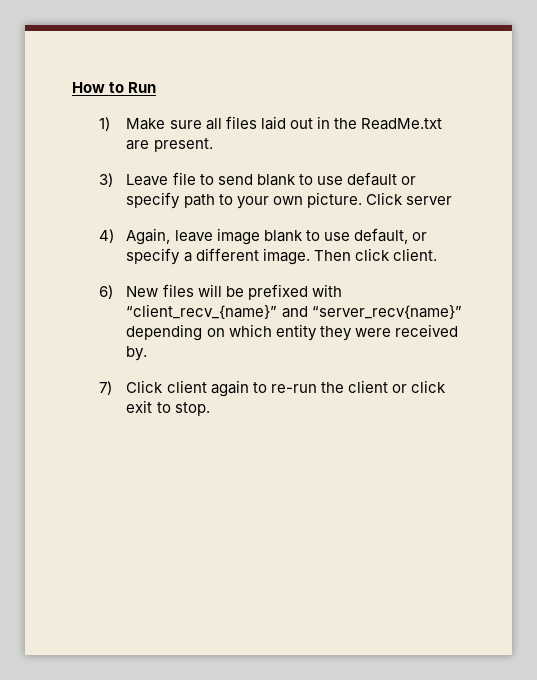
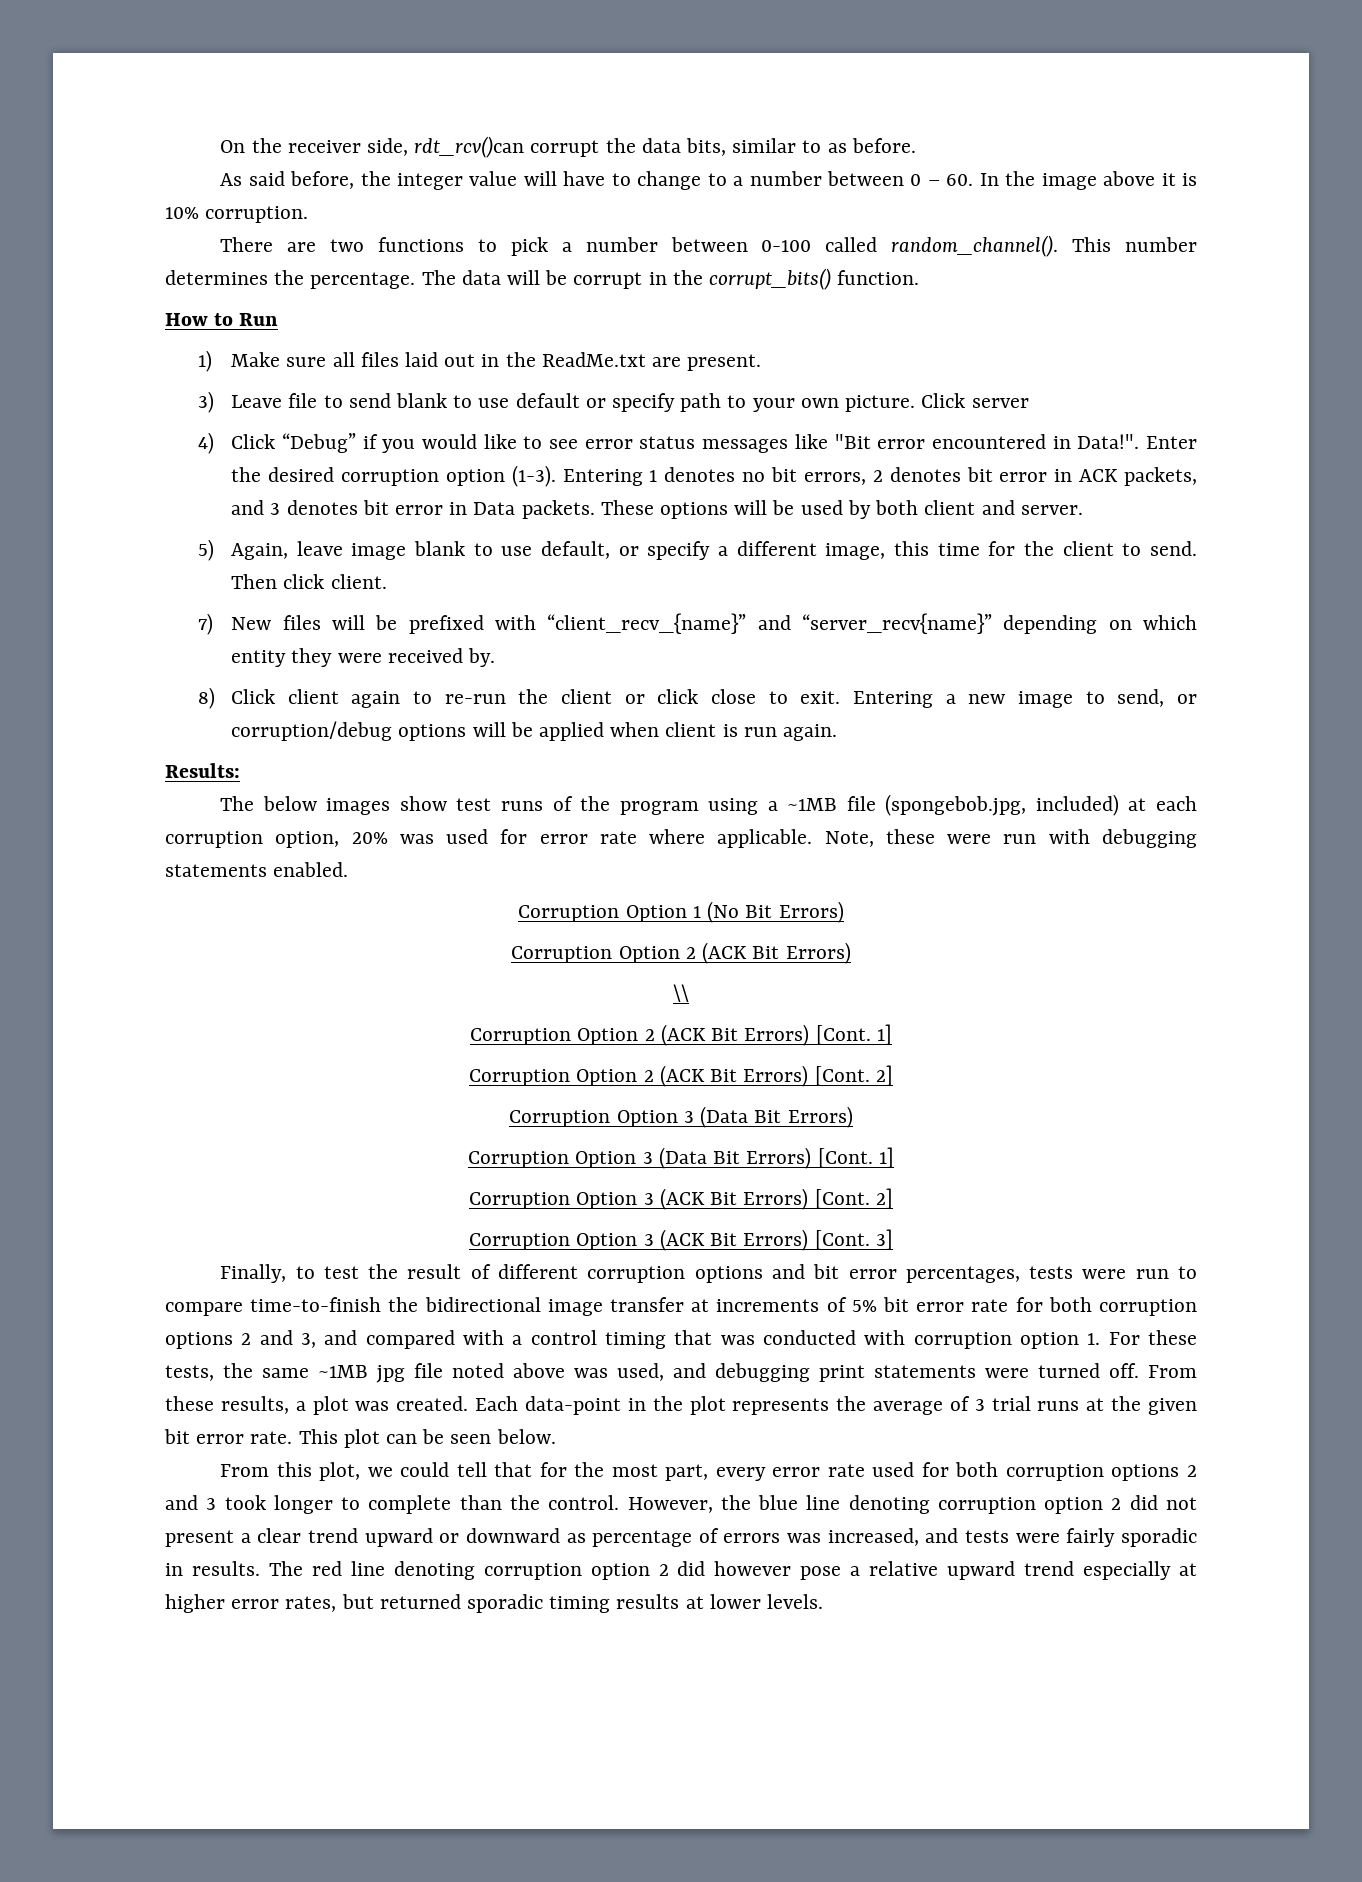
+ On the receiver side, rdt_rcv()can corrupt the data bits, similar to as before.
+ As said before, the integer value will have to change to a number between 0 – 60. In the image above it is 10% corruption.
+ There are two functions to pick a number between 0-100 called random_channel(). This number determines the percentage. The data will be corrupt in the corrupt_bits() function.
- 4) Again, leave image blank to use default, or specify a different image.
+ 4) Click “Debug” if you would like to see error status messages like "Bit error encountered in Data!". Enter the desired corruption option (1-3). Entering 1 denotes no bit errors, 2 denotes bit error in ACK packets, and 3 denotes bit error in Data packets. These options will be used by both client and server.
+ 5) Again, leave image blank to use default, or specify a different image, this time for the client to send.
- 6) New files will be prefixed with “client_recv_{name}” and “server_recv{name}” depending on which entity they were received by.
+ 7) New files will be prefixed with “client_recv_{name}” and “server_recv{name}” depending on which entity they were received by.
- 7) Click client again to re-run the client or click exit to stop.
+ 8) Click client again to re-run the client or click close to exit. Entering a new image to send, or corruption/debug options will be applied when client is run again.
+ Results:
+ The below images show test runs of the program using a ~1MB file (spongebob.jpg, included) at each corruption option, 20% was used for error rate where applicable. Note, these were run with debugging statements enabled.
+ Corruption Option 1 (No Bit Errors)
+ Corruption Option 2 (ACK Bit Errors)
+ \\
+ Corruption Option 2 (ACK Bit Errors) [Cont. 1]
+ Corruption Option 2 (ACK Bit Errors) [Cont. 2]
+ Corruption Option 3 (Data Bit Errors)
+ Corruption Option 3 (Data Bit Errors) [Cont. 1]
+ Corruption Option 3 (ACK Bit Errors) [Cont. 2]
+ Corruption Option 3 (ACK Bit Errors) [Cont. 3]
+ Finally, to test the result of different corruption options and bit error percentages, tests were run to compare time-to-finish the bidirectional image transfer at increments of 5% bit error rate for both corruption options 2 and 3, and compared with a control timing that was conducted with corruption option 1. For these tests, the same ~1MB jpg file noted above was used, and debugging print statements were turned off. From these results, a plot was created. Each data-point in the plot represents the average of 3 trial runs at the given bit error rate. This plot can be seen below.
+ From this plot, we could tell that for the most part, every error rate used for both corruption options 2 and 3 took longer to complete than the control. However, the blue line denoting corruption option 2 did not present a clear trend upward or downward as percentage of errors was increased, and tests were fairly sporadic in results. The red line denoting corruption option 2 did however pose a relative upward trend especially at higher error rates, but returned sporadic timing results at lower levels.

